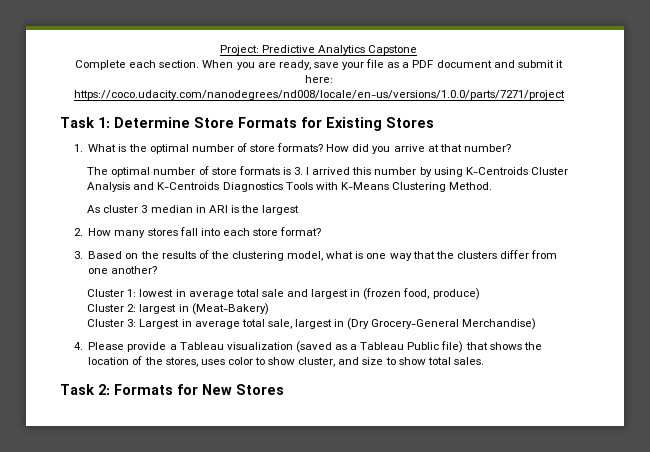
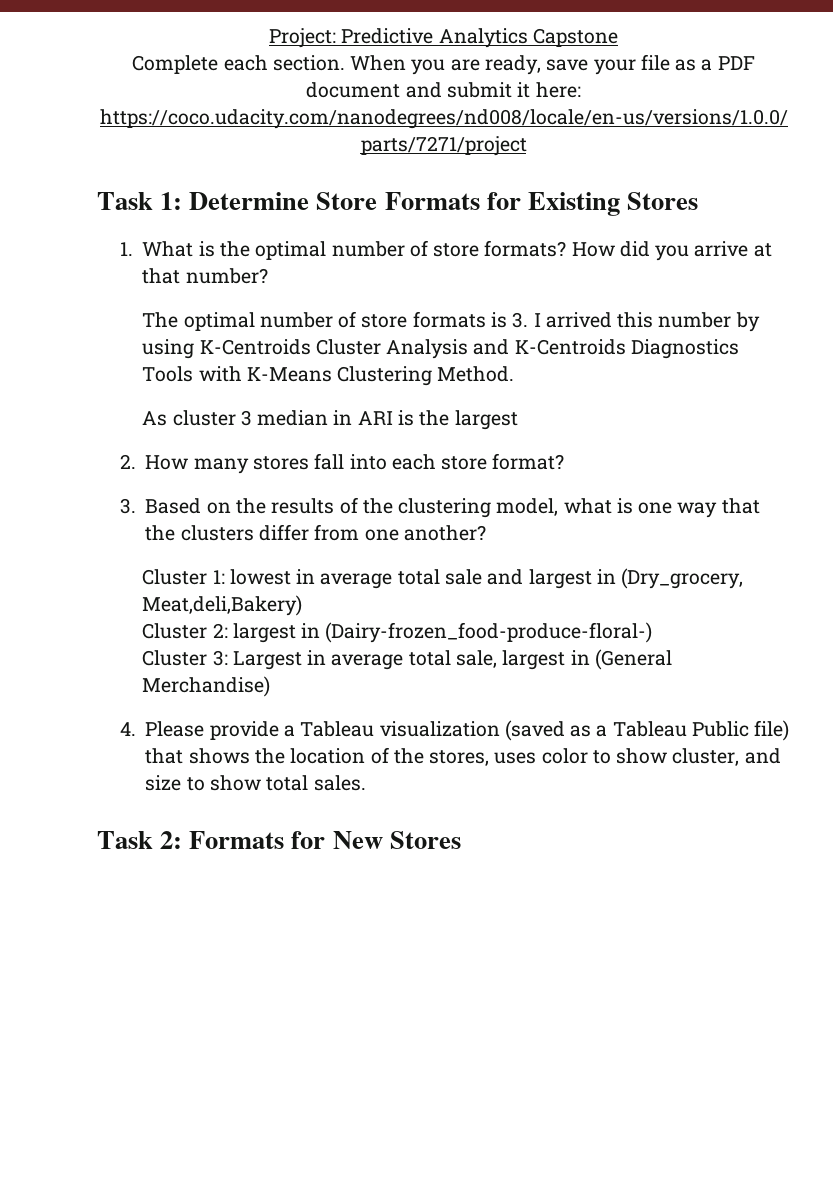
- Cluster 1: lowest in average total sale and largest in (frozen food, produce)
+ Cluster 1: lowest in average total sale and largest in (Dry_grocery, Meat,deli,Bakery)
- Cluster 2: largest in (Meat-Bakery)
+ Cluster 2: largest in (Dairy-frozen_food-produce-floral-)
- Cluster 3: Largest in average total sale, largest in (Dry Grocery-General Merchandise)
+ Cluster 3: Largest in average total sale, largest in (General Merchandise)

